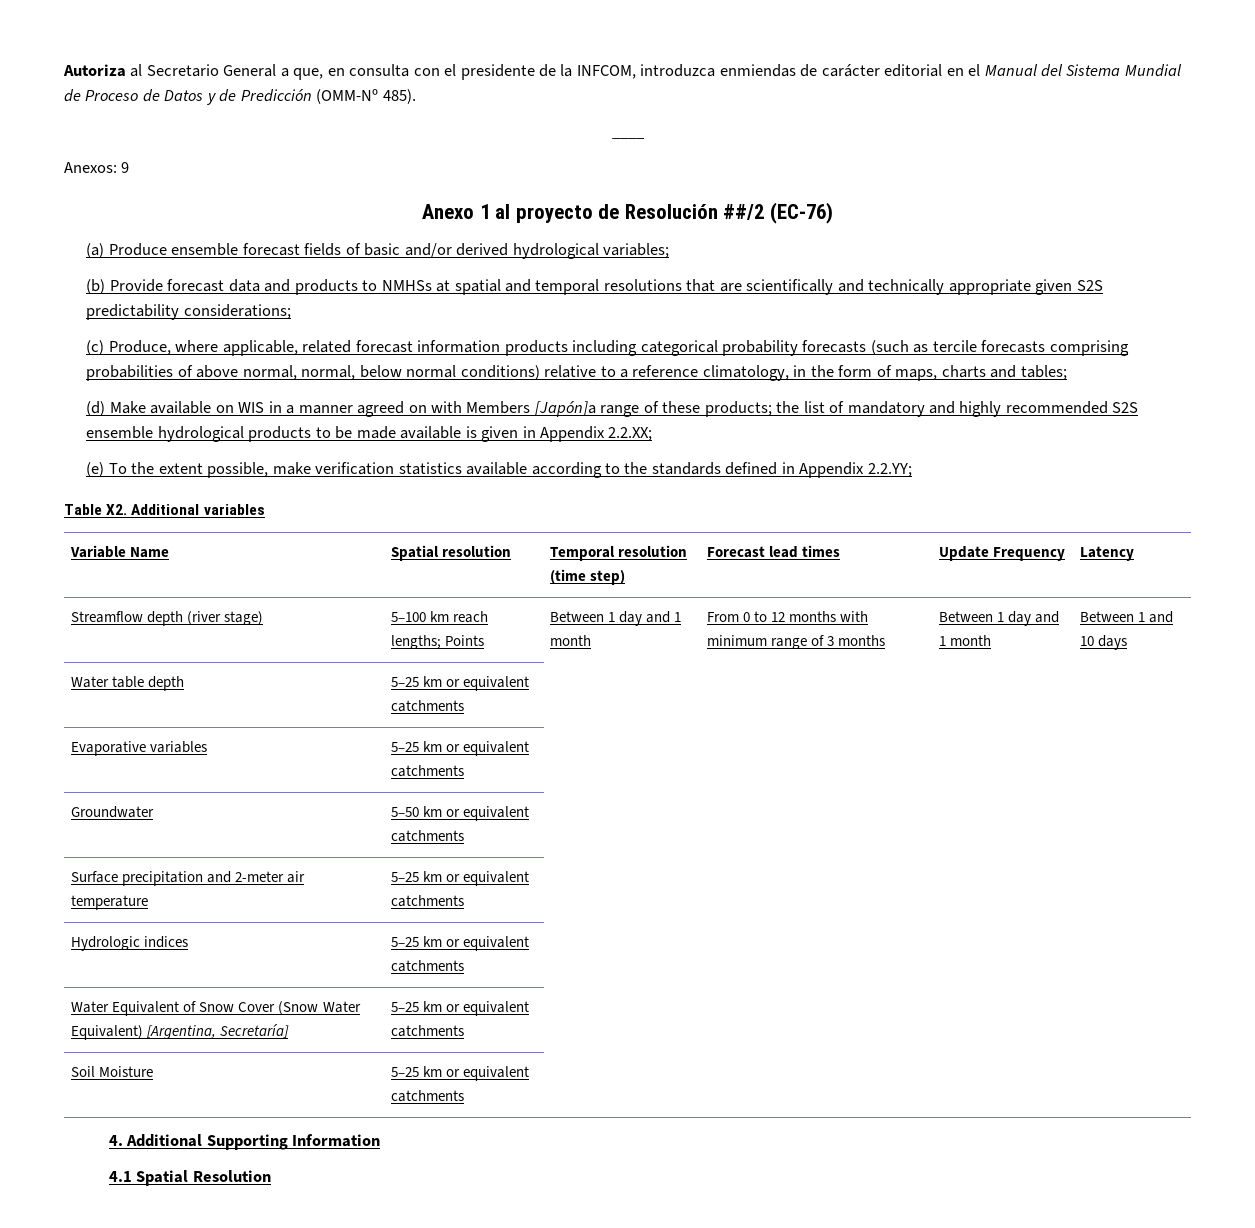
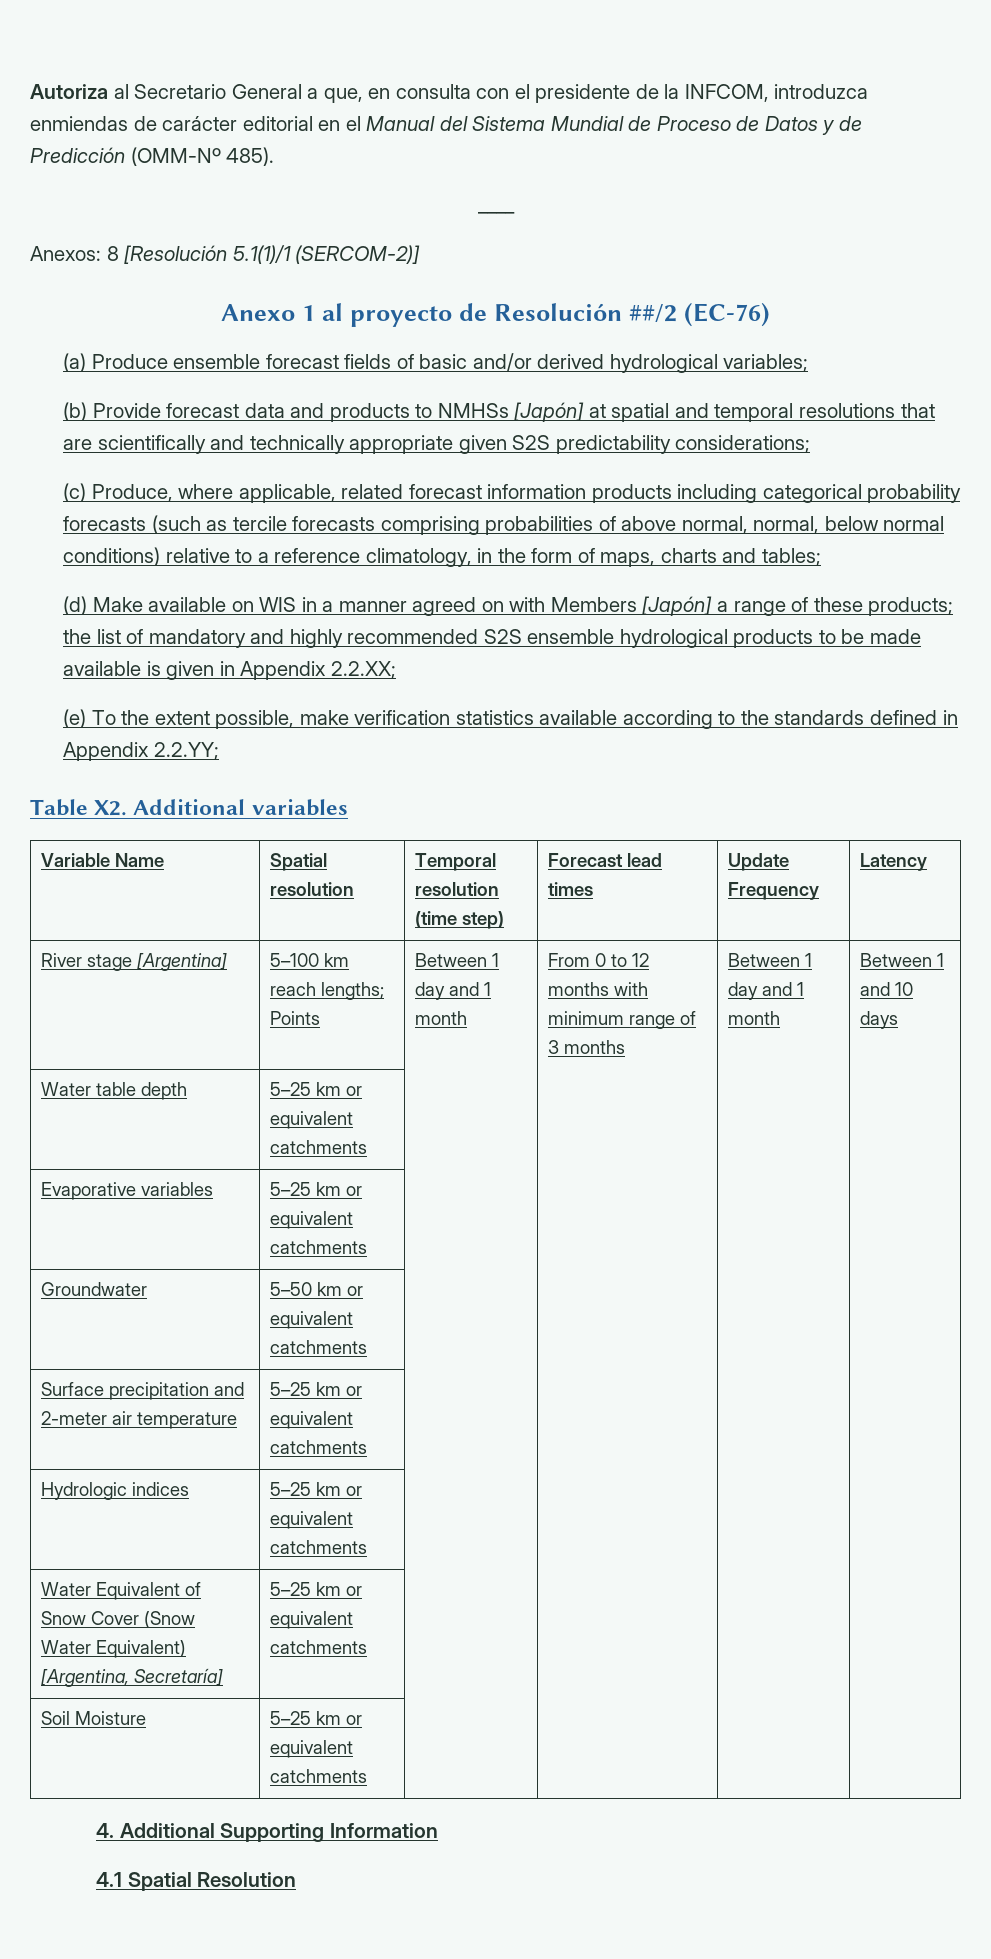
- Anexos: 9
+ Anexos: 8 [Resolución 5.1(1)/1 (SERCOM-2)]
- (b) Provide forecast data and products to NMHSs at spatial and temporal resolutions that are scientifically and technically appropriate given S2S predictability considerations;
+ (b) Provide forecast data and products to NMHSs [Japón] at spatial and temporal resolutions that are scientifically and technically appropriate given S2S predictability considerations;
- (d) Make available on WIS in a manner agreed on with Members [Japón]a range of these products; the list of mandatory and highly recommended S2S ensemble hydrological products to be made available is given in Appendix 2.2.XX;
+ (d) Make available on WIS in a manner agreed on with Members [Japón] a range of these products; the list of mandatory and highly recommended S2S ensemble hydrological products to be made available is given in Appendix 2.2.XX;
- Streamflow depth (river stage) | 5–100 km reach lengths; Points | Between 1 day and 1 month | From 0 to 12 months with minimum range of 3 months | Between 1 day and 1 month | Between 1 and 10 days
+ River stage [Argentina] | 5–100 km reach lengths; Points | Between 1 day and 1 month | From 0 to 12 months with minimum range of 3 months | Between 1 day and 1 month | Between 1 and 10 days

